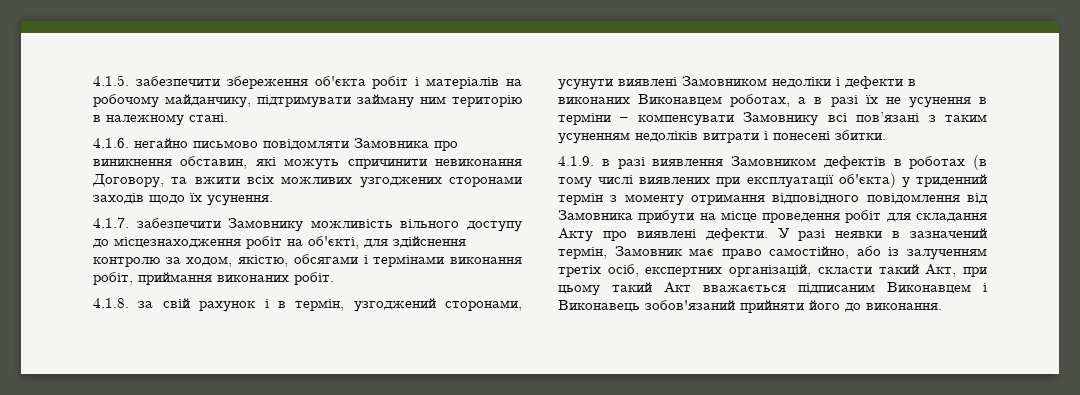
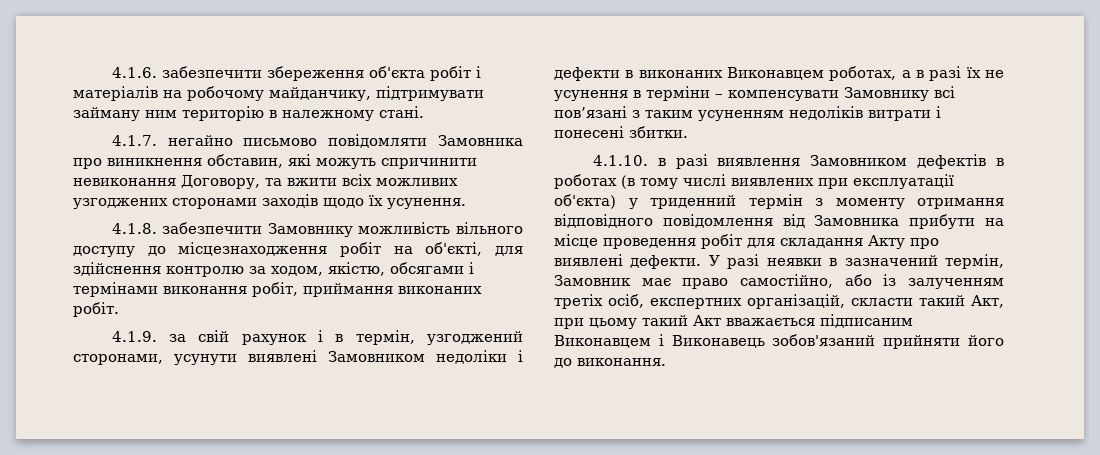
- 4.1.5. забезпечити збереження об'єкта робіт і матеріалів на робочому майданчику, підтримувати займану ним територію в належному стані.
+ 4.1.6. забезпечити збереження об'єкта робіт і матеріалів на робочому майданчику, підтримувати займану ним територію в належному стані.
- 4.1.6. негайно письмово повідомляти Замовника про виникнення обставин, які можуть спричинити невиконання Договору, та вжити всіх можливих узгоджених сторонами заходів щодо їх усунення.
+ 4.1.7. негайно письмово повідомляти Замовника про виникнення обставин, які можуть спричинити невиконання Договору, та вжити всіх можливих узгоджених сторонами заходів щодо їх усунення.
- 4.1.7. забезпечити Замовнику можливість вільного доступу до місцезнаходження робіт на об'єкті, для здійснення контролю за ходом, якістю, обсягами і термінами виконання робіт, приймання виконаних робіт.
+ 4.1.8. забезпечити Замовнику можливість вільного доступу до місцезнаходження робіт на об'єкті, для здійснення контролю за ходом, якістю, обсягами і термінами виконання робіт, приймання виконаних робіт.
- 4.1.8. за свій рахунок і в термін, узгоджений сторонами, усунути виявлені Замовником недоліки і дефекти в виконаних Виконавцем роботах, а в разі їх не усунення в терміни – компенсувати Замовнику всі пов’язані з таким усуненням недоліків витрати і понесені збитки.
+ 4.1.9. за свій рахунок і в термін, узгоджений сторонами, усунути виявлені Замовником недоліки і дефекти в виконаних Виконавцем роботах, а в разі їх не усунення в терміни – компенсувати Замовнику всі пов’язані з таким усуненням недоліків витрати і понесені збитки.
- 4.1.9. в разі виявлення Замовником дефектів в роботах (в тому числі виявлених при експлуатації об'єкта) у триденний термін з моменту отримання відповідного повідомлення від Замовника прибути на місце проведення робіт для складання Акту про виявлені дефекти.
+ 4.1.10. в разі виявлення Замовником дефектів в роботах (в тому числі виявлених при експлуатації об'єкта) у триденний термін з моменту отримання відповідного повідомлення від Замовника прибути на місце проведення робіт для складання Акту про виявлені дефекти.

